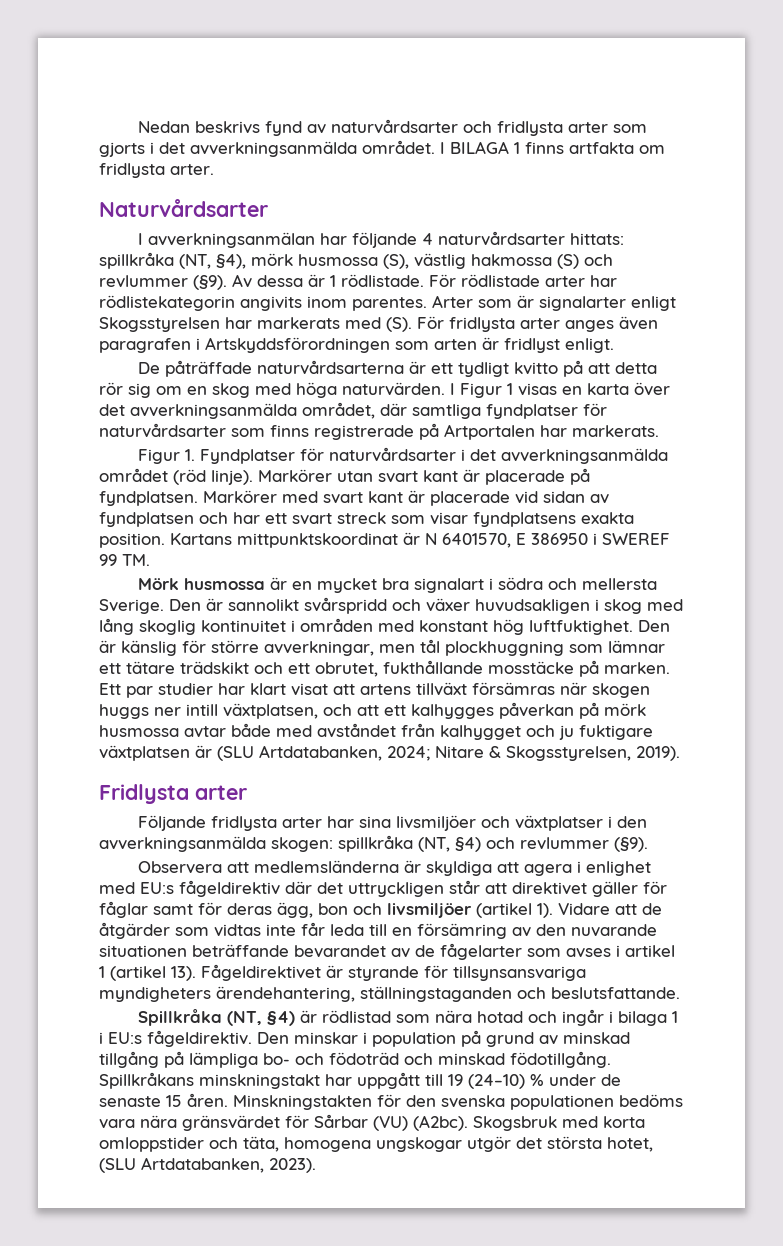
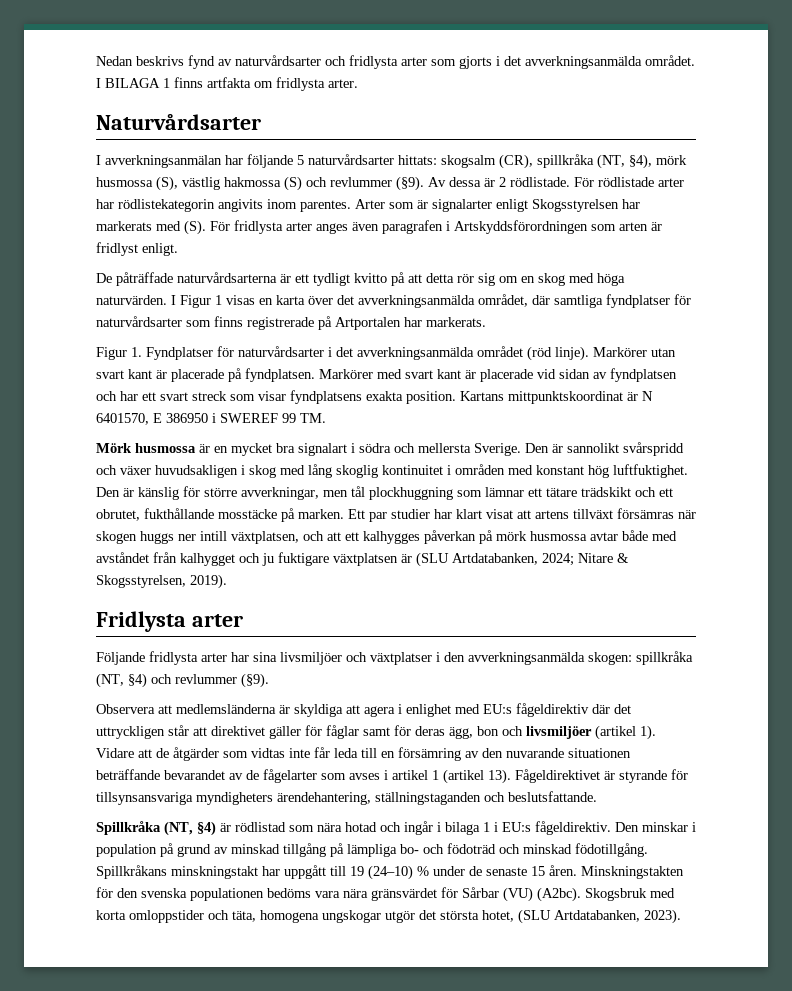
- I avverkningsanmälan har följande 4 naturvårdsarter hittats: spillkråka (NT, §4), mörk husmossa (S), västlig hakmossa (S) och revlummer (§9).
+ I avverkningsanmälan har följande 5 naturvårdsarter hittats: skogsalm (CR), spillkråka (NT, §4), mörk husmossa (S), västlig hakmossa (S) och revlummer (§9).
- Av dessa är 1 rödlistade.
+ Av dessa är 2 rödlistade.

